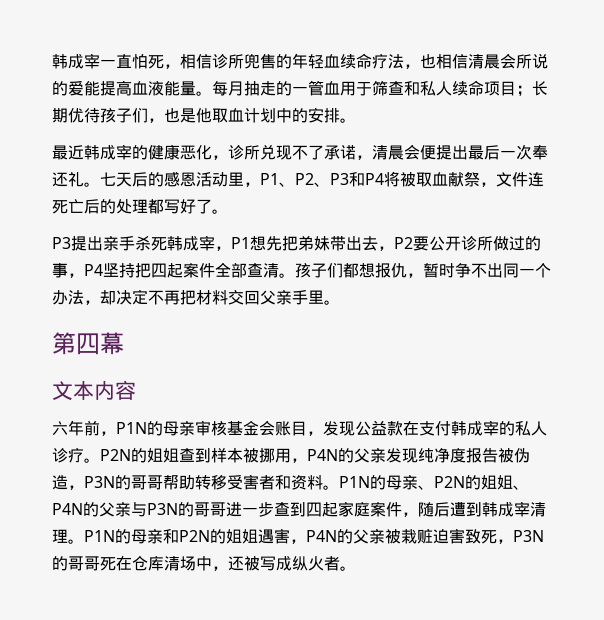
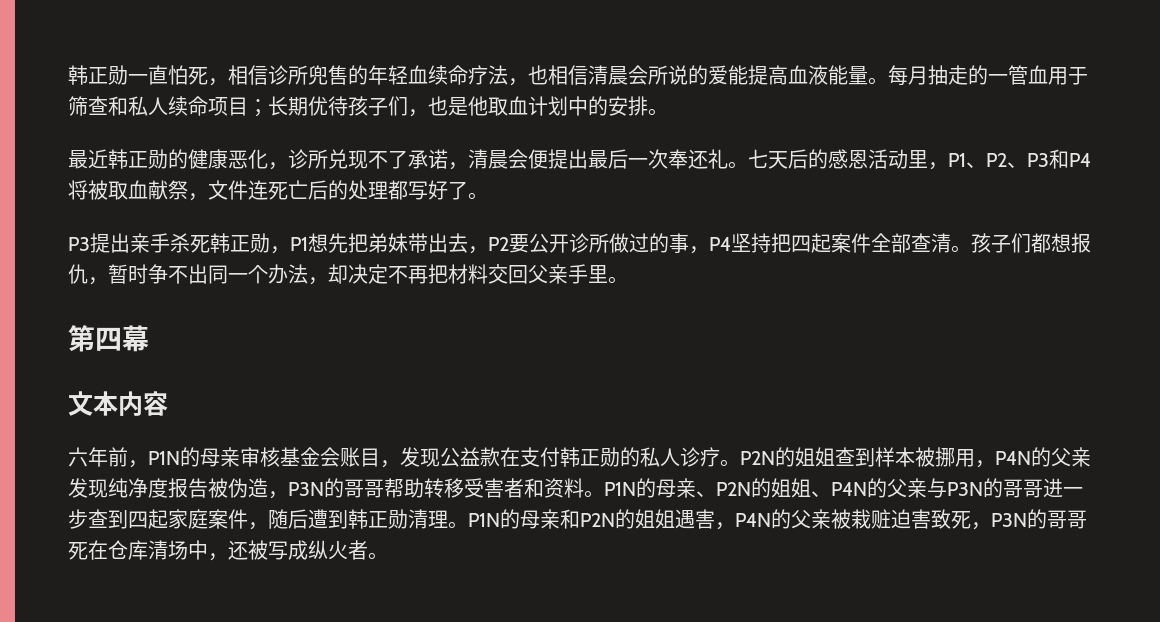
- 韩成宰一直怕死，相信诊所兜售的年轻血续命疗法，也相信清晨会所说的爱能提高血液能量。
+ 韩正勋一直怕死，相信诊所兜售的年轻血续命疗法，也相信清晨会所说的爱能提高血液能量。
- 最近韩成宰的健康恶化，诊所兑现不了承诺，清晨会便提出最后一次奉还礼。
+ 最近韩正勋的健康恶化，诊所兑现不了承诺，清晨会便提出最后一次奉还礼。
- P3提出亲手杀死韩成宰，P1想先把弟妹带出去，P2要公开诊所做过的事，P4坚持把四起案件全部查清。
+ P3提出亲手杀死韩正勋，P1想先把弟妹带出去，P2要公开诊所做过的事，P4坚持把四起案件全部查清。
- 六年前，P1N的母亲审核基金会账目，发现公益款在支付韩成宰的私人诊疗。
+ 六年前，P1N的母亲审核基金会账目，发现公益款在支付韩正勋的私人诊疗。
- P1N的母亲、P2N的姐姐、P4N的父亲与P3N的哥哥进一步查到四起家庭案件，随后遭到韩成宰清理。
+ P1N的母亲、P2N的姐姐、P4N的父亲与P3N的哥哥进一步查到四起家庭案件，随后遭到韩正勋清理。

